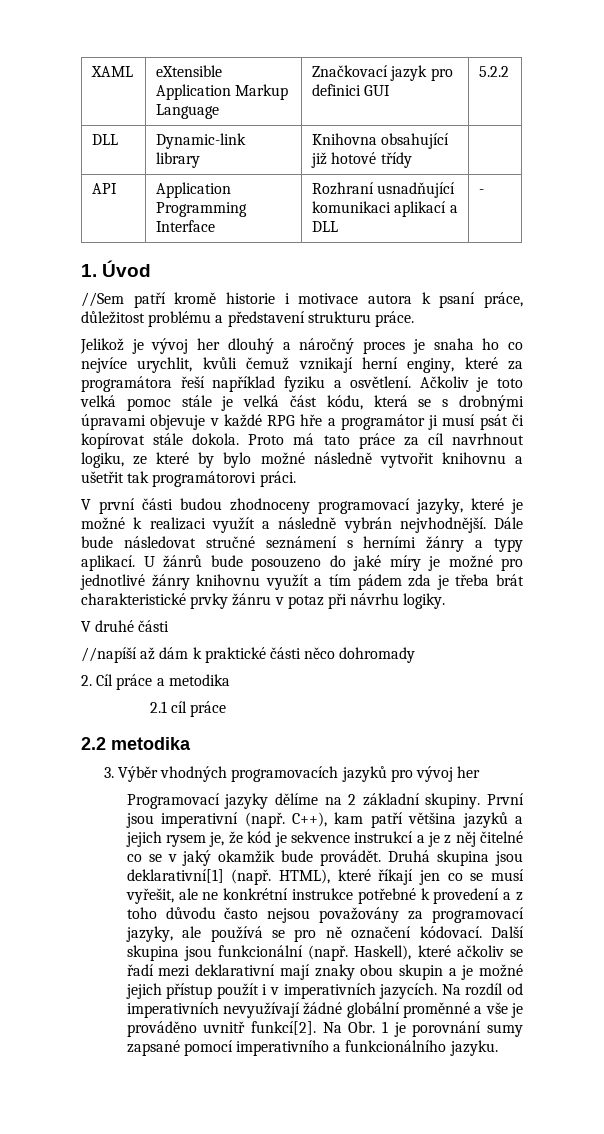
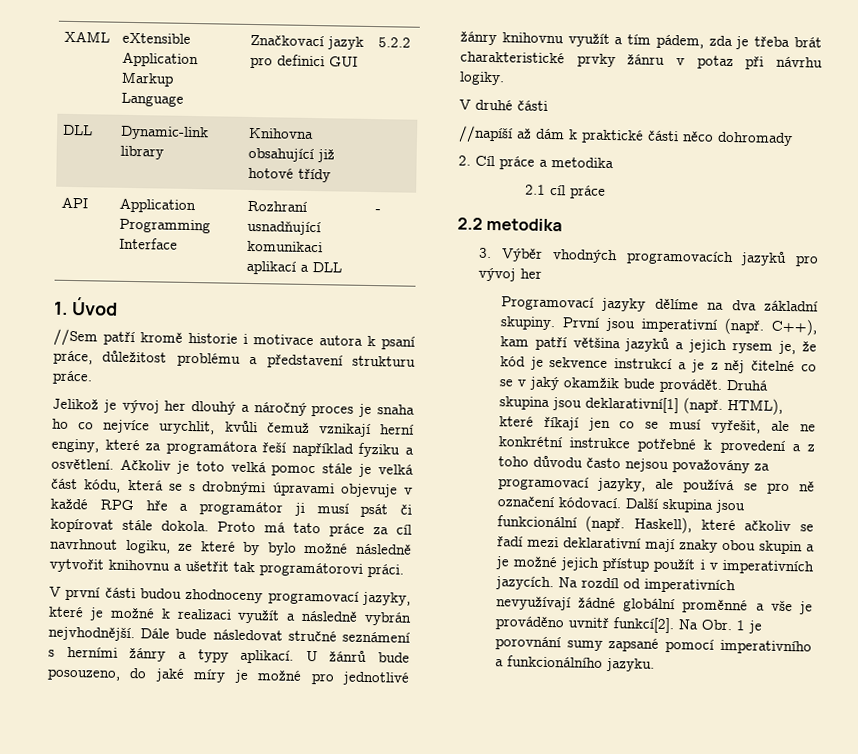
- U žánrů bude posouzeno do jaké míry je možné pro jednotlivé žánry knihovnu využít a tím pádem zda je třeba brát charakteristické prvky žánru v potaz při návrhu logiky.
+ U žánrů bude posouzeno, do jaké míry je možné pro jednotlivé žánry knihovnu využít a tím pádem, zda je třeba brát charakteristické prvky žánru v potaz při návrhu logiky.
- Programovací jazyky dělíme na 2 základní skupiny.
+ Programovací jazyky dělíme na dva základní skupiny.

